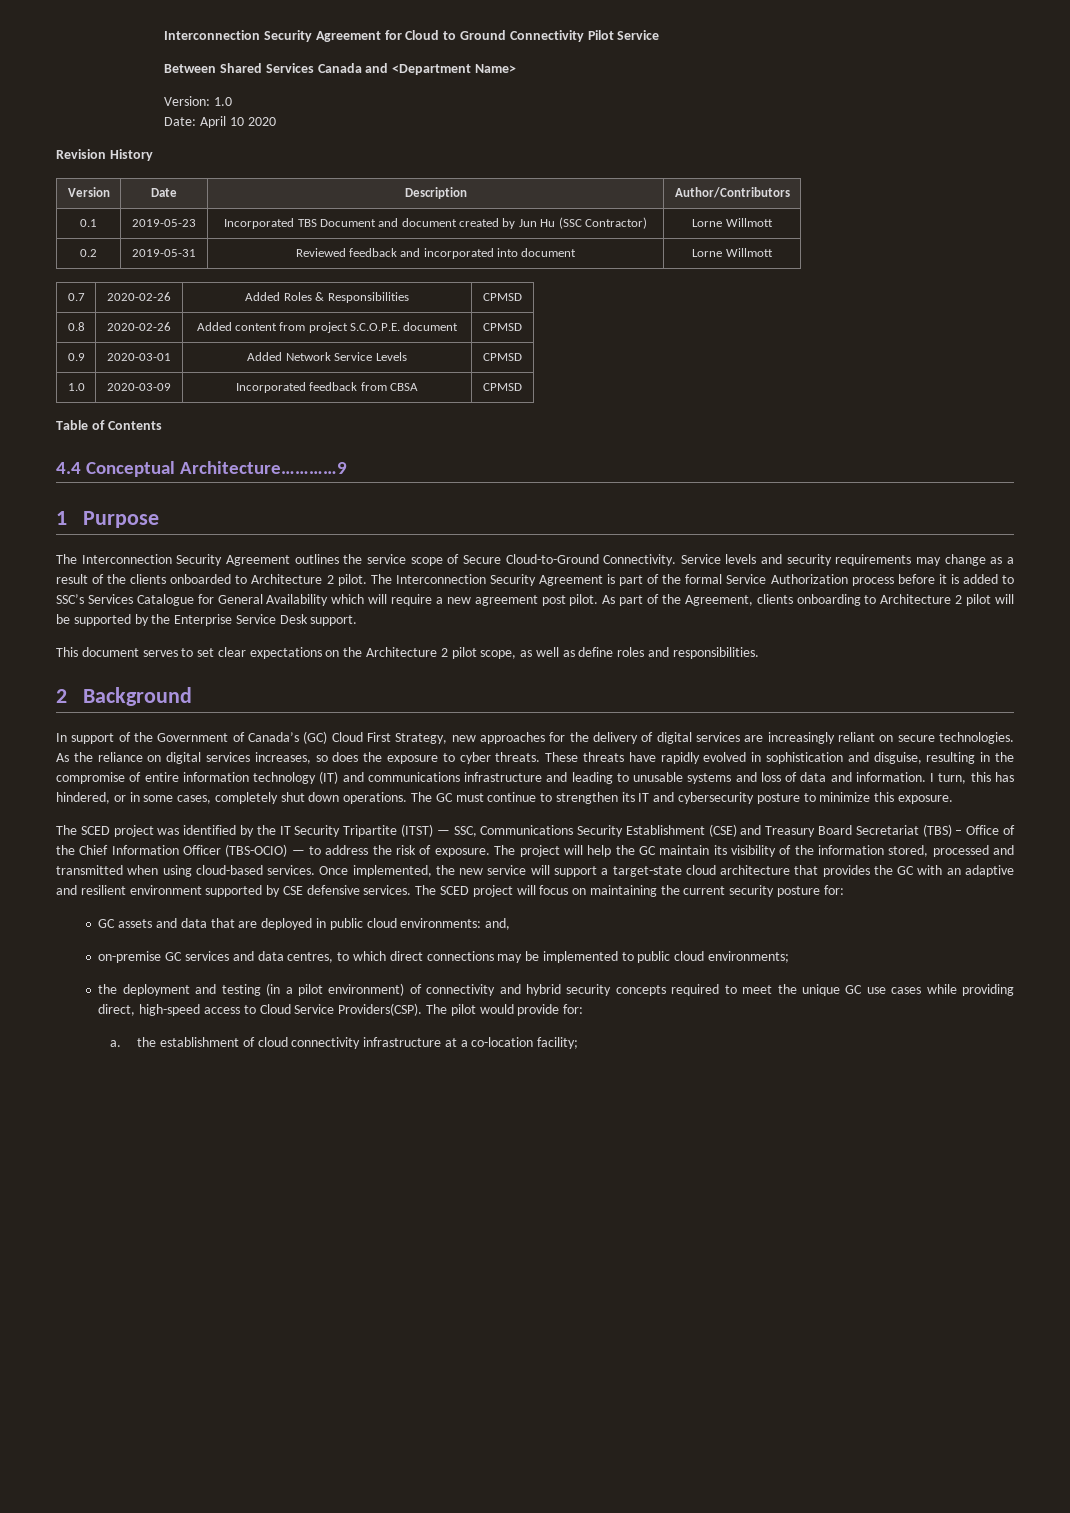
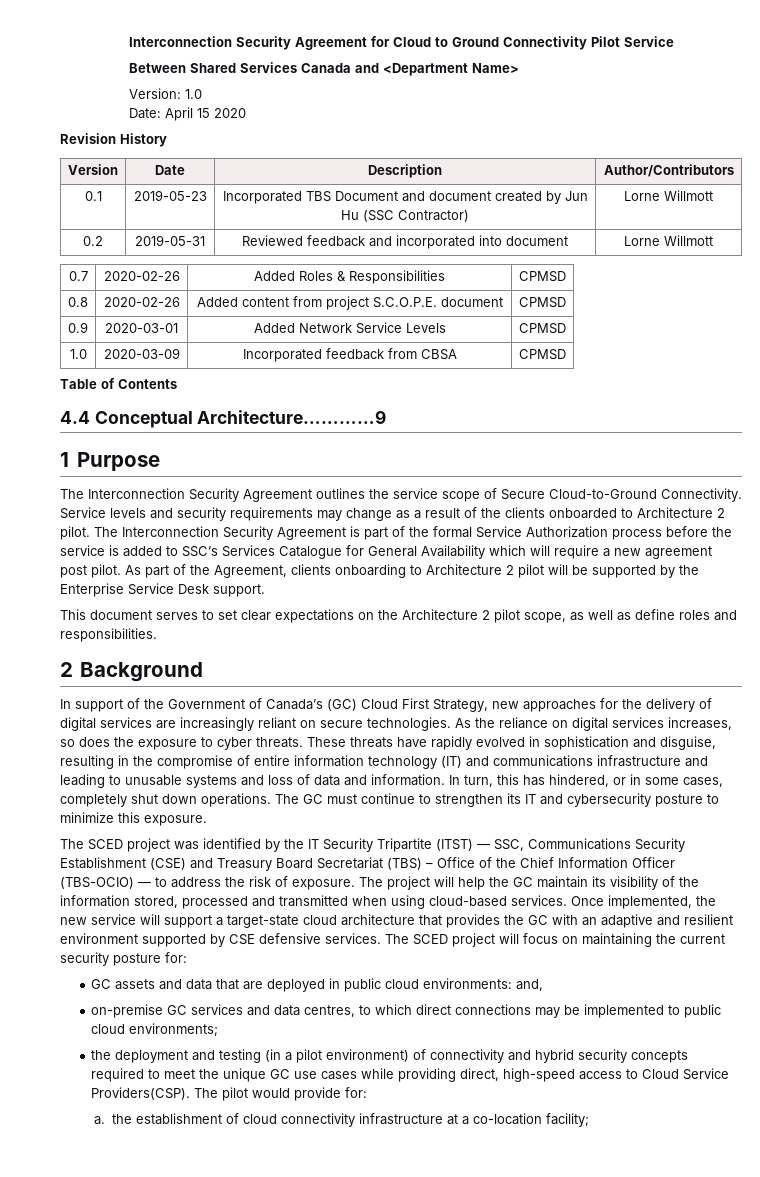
- Date: April 10 2020
+ Date: April 15 2020
- The Interconnection Security Agreement is part of the formal Service Authorization process before it is added to SSC’s Services Catalogue for General Availability which will require a new agreement post pilot.
+ The Interconnection Security Agreement is part of the formal Service Authorization process before the service is added to SSC’s Services Catalogue for General Availability which will require a new agreement post pilot.
- I turn, this has hindered, or in some cases, completely shut down operations.
+ In turn, this has hindered, or in some cases, completely shut down operations.

